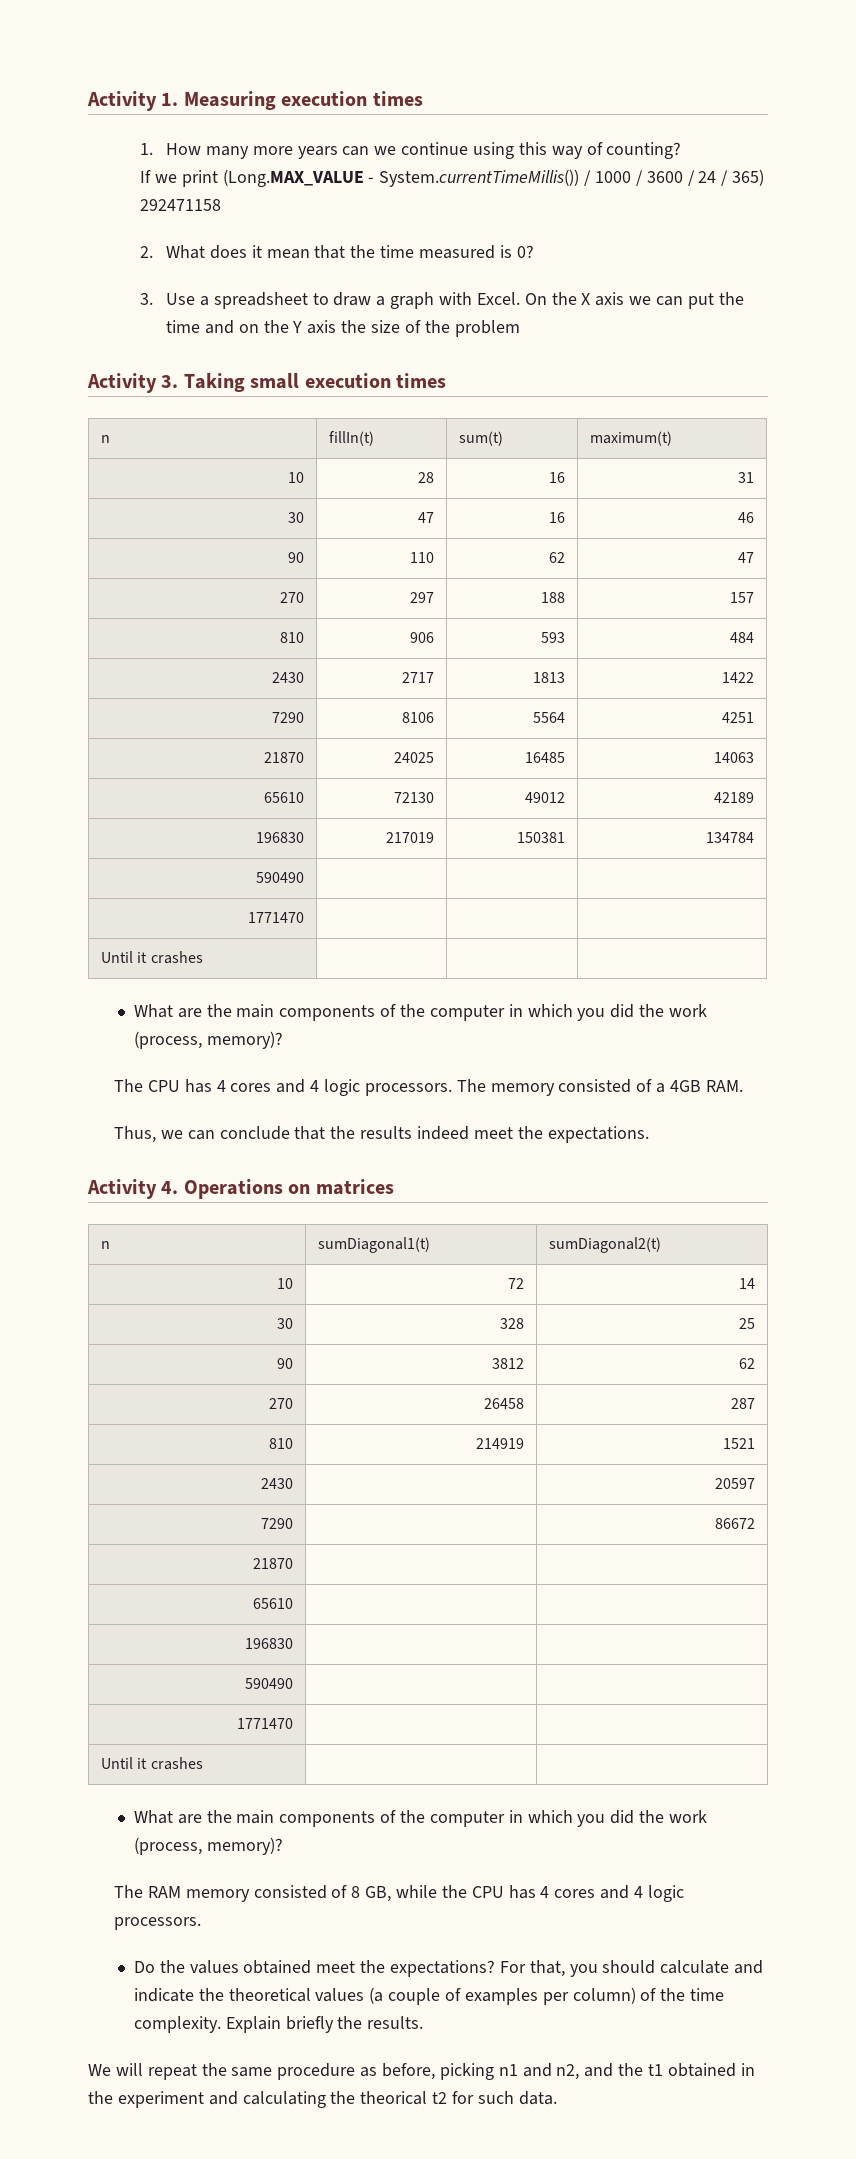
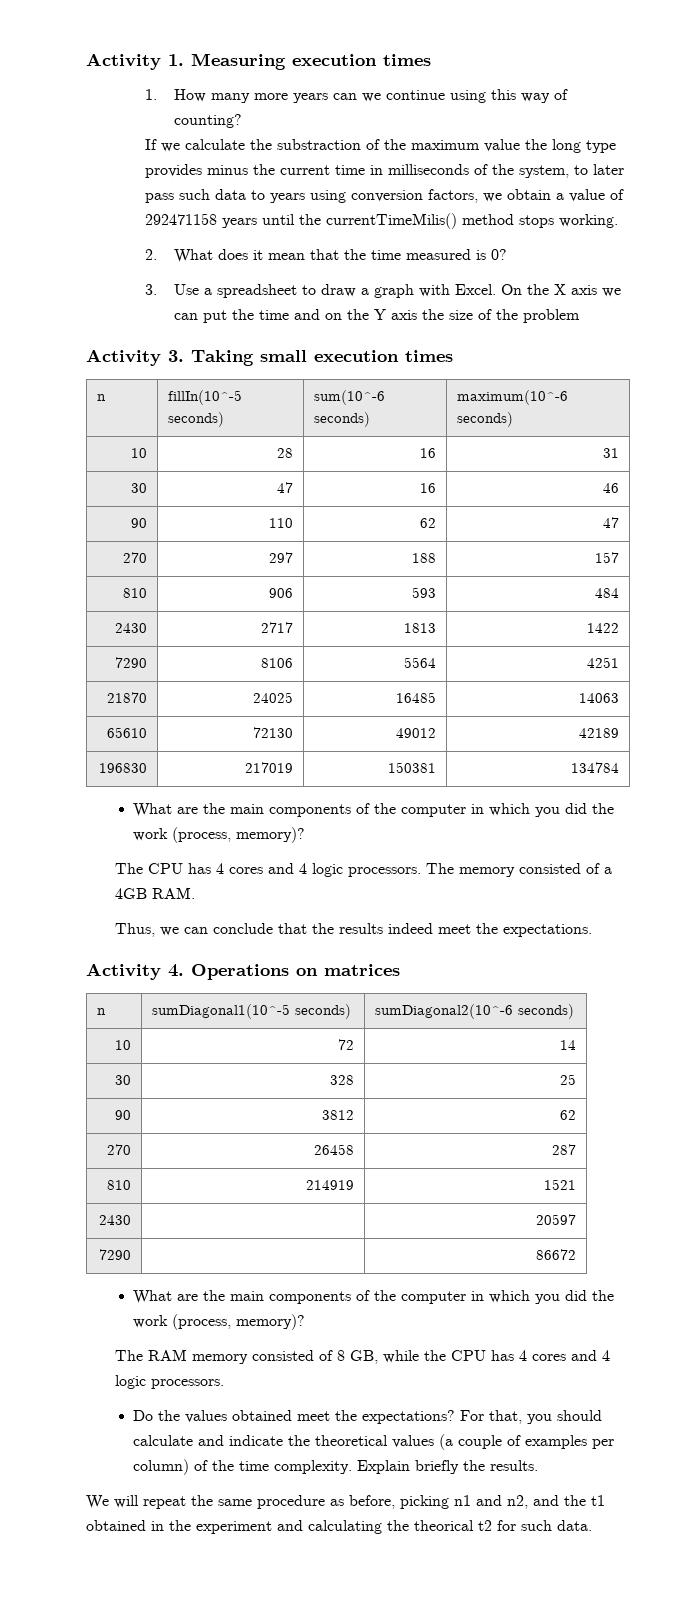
- If we print (Long.MAX_VALUE - System.currentTimeMillis()) / 1000 / 3600 / 24 / 365) 292471158
+ If we calculate the substraction of the maximum value the long type provides minus the current time in milliseconds of the system, to later pass such data to years using conversion factors, we obtain a value of 292471158 years until the currentTimeMilis() method stops working.
- n | fillIn(t) | sum(t) | maximum(t)
+ n | fillIn(10^-5 seconds) | sum(10^-6 seconds) | maximum(10^-6 seconds)
- 590490 | | |
- 1771470 | | |
- Until it crashes | | |
- n | sumDiagonal1(t) | sumDiagonal2(t)
+ n | sumDiagonal1(10^-5 seconds) | sumDiagonal2(10^-6 seconds)
- 21870 | |
- 65610 | |
- 196830 | |
- 590490 | |
- 1771470 | |
- Until it crashes | |

